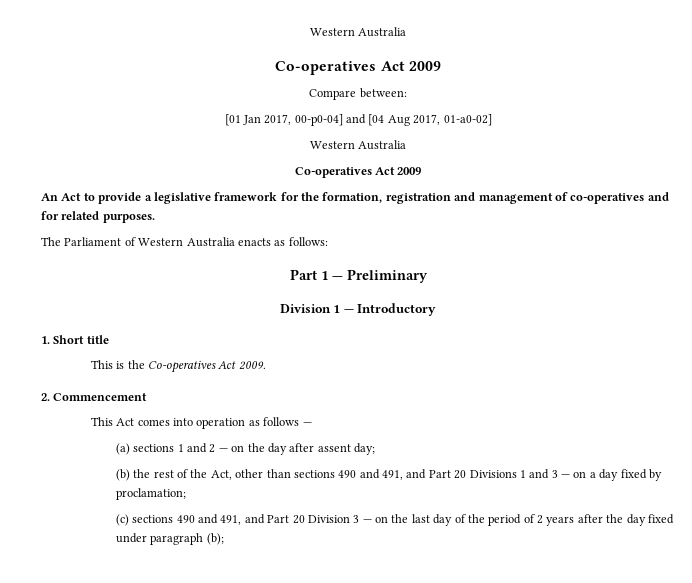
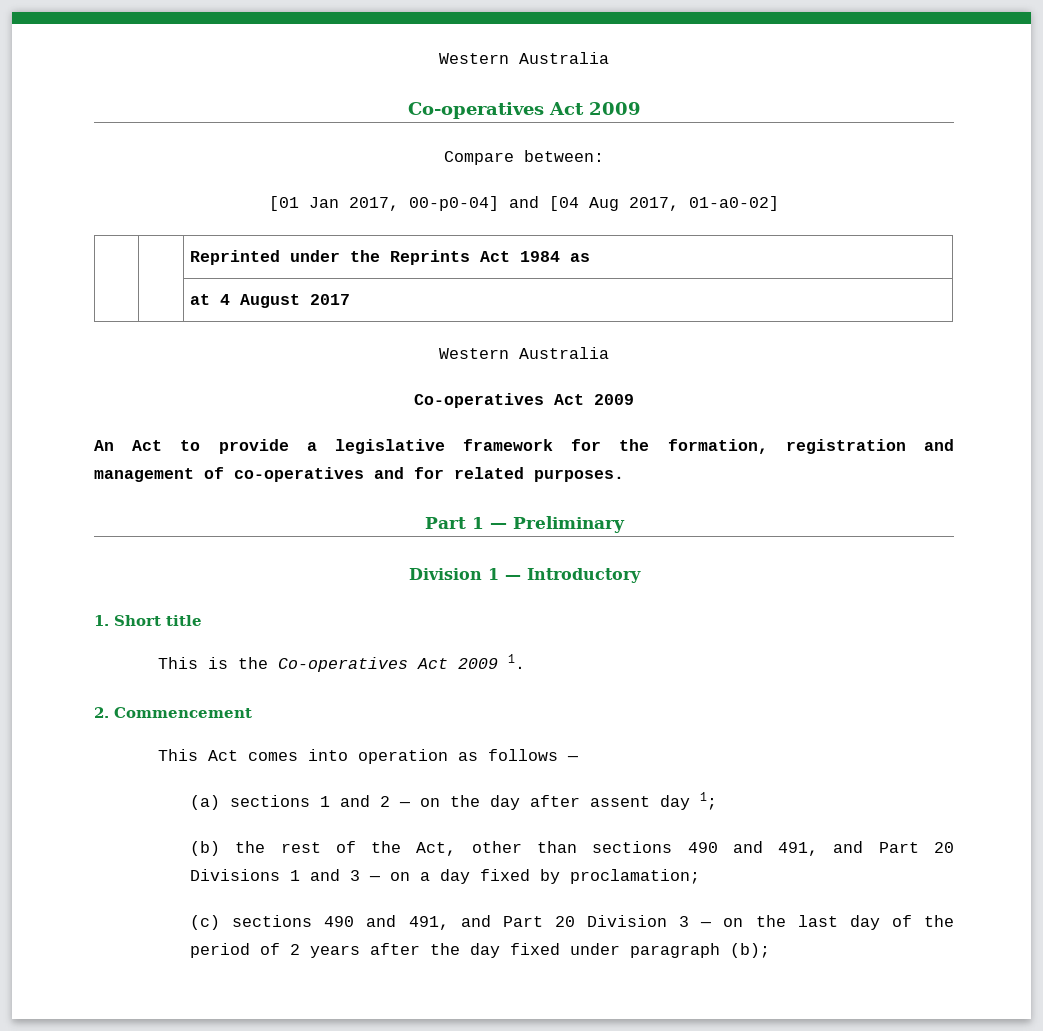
+ | | Reprinted under the Reprints Act 1984 as
+ | | at 4 August 2017
- The Parliament of Western Australia enacts as follows:
- This is the Co-operatives Act 2009.
+ This is the Co-operatives Act 2009 1.
- (a) sections 1 and 2 — on the day after assent day;
+ (a) sections 1 and 2 — on the day after assent day 1;

